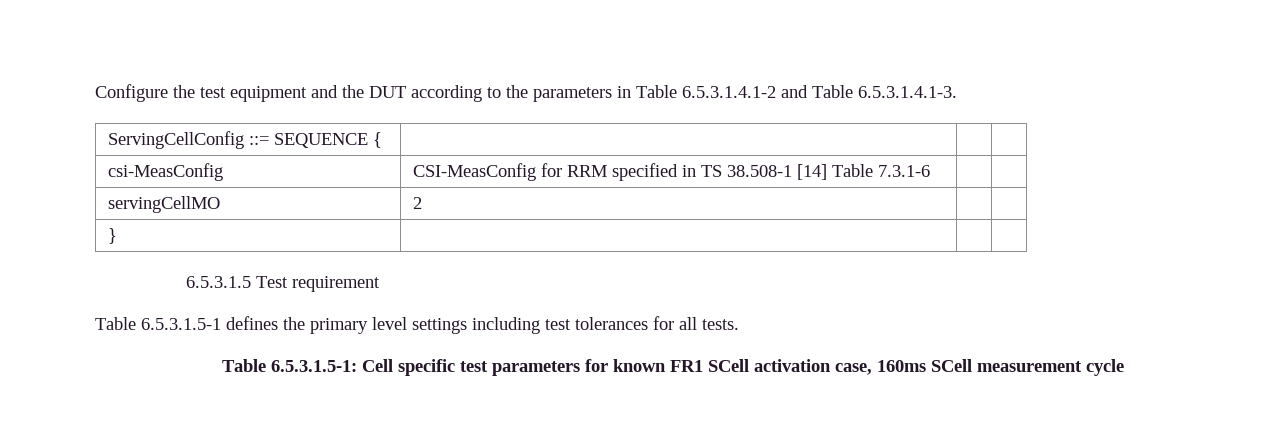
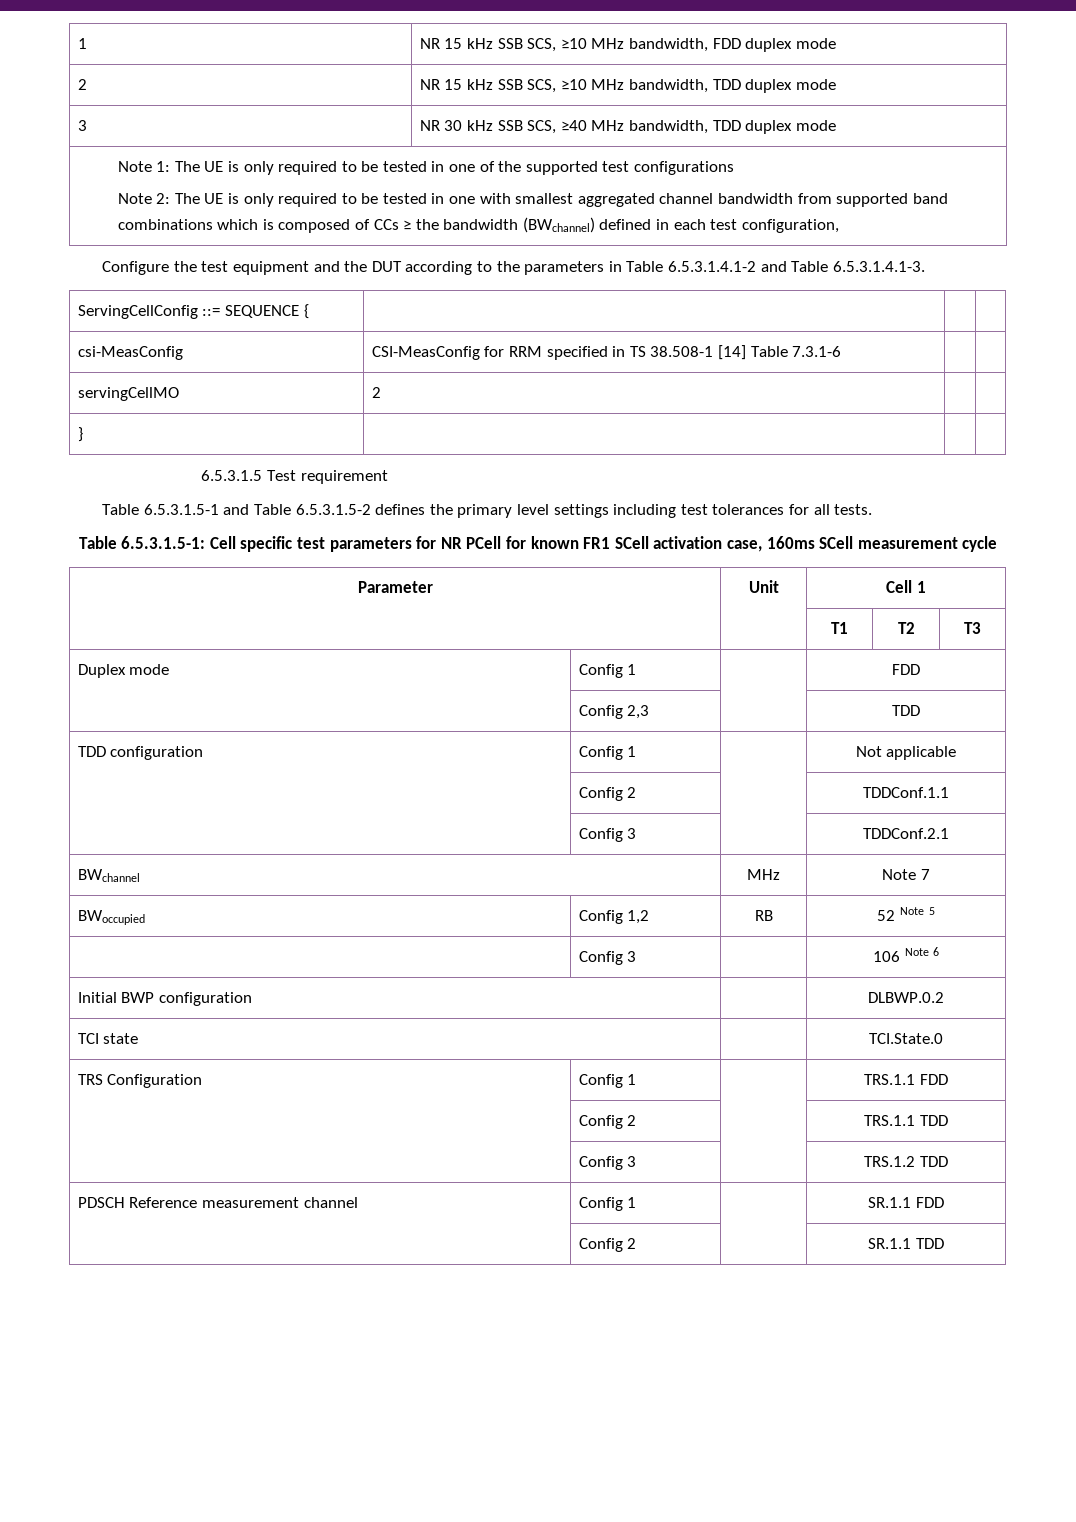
+ 1 | NR 15 kHz SSB SCS, ≥10 MHz bandwidth, FDD duplex mode
+ 2 | NR 15 kHz SSB SCS, ≥10 MHz bandwidth, TDD duplex mode
+ 3 | NR 30 kHz SSB SCS, ≥40 MHz bandwidth, TDD duplex mode
+ Note 1: The UE is only required to be tested in one of the supported test configurations
+ Note 2: The UE is only required to be tested in one with smallest aggregated channel bandwidth from supported band combinations which is composed of CCs ≥ the bandwidth (BWchannel) defined in each test configuration,
- Table 6.5.3.1.5-1 defines the primary level settings including test tolerances for all tests.
+ Table 6.5.3.1.5-1 and Table 6.5.3.1.5-2 defines the primary level settings including test tolerances for all tests.
- Table 6.5.3.1.5-1: Cell specific test parameters for known FR1 SCell activation case, 160ms SCell measurement cycle
+ Table 6.5.3.1.5-1: Cell specific test parameters for NR PCell for known FR1 SCell activation case, 160ms SCell measurement cycle
+ Parameter | Unit | Cell 1
+ | | T1 | T2 | T3
+ Duplex mode | Config 1 | | FDD
+ | Config 2,3 | | TDD
+ TDD configuration | Config 1 | | Not applicable
+ | Config 2 | | TDDConf.1.1
+ | Config 3 | | TDDConf.2.1
+ BWchannel | MHz | Note 7
+ BWoccupied | Config 1,2 | RB | 52 Note 5
+ | Config 3 | | 106 Note 6
+ Initial BWP configuration | | DLBWP.0.2
+ TCI state | | TCI.State.0
+ TRS Configuration | Config 1 | | TRS.1.1 FDD
+ | Config 2 | | TRS.1.1 TDD
+ | Config 3 | | TRS.1.2 TDD
+ PDSCH Reference measurement channel | Config 1 | | SR.1.1 FDD
+ | Config 2 | | SR.1.1 TDD

